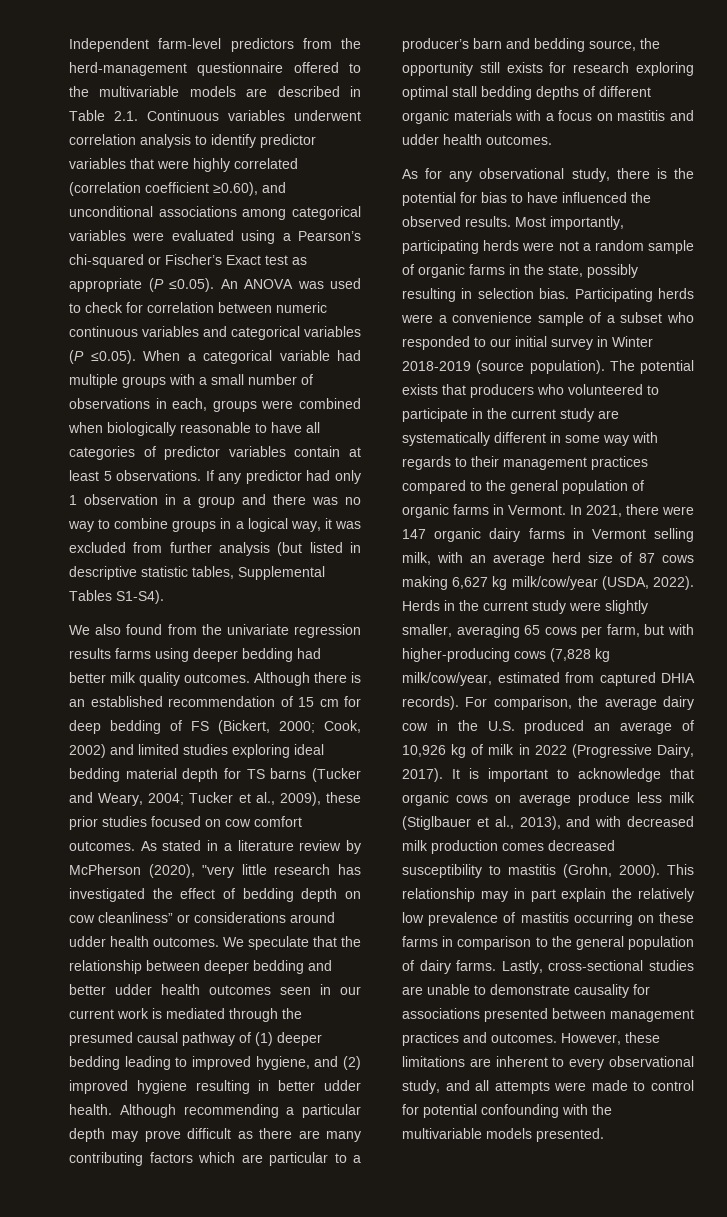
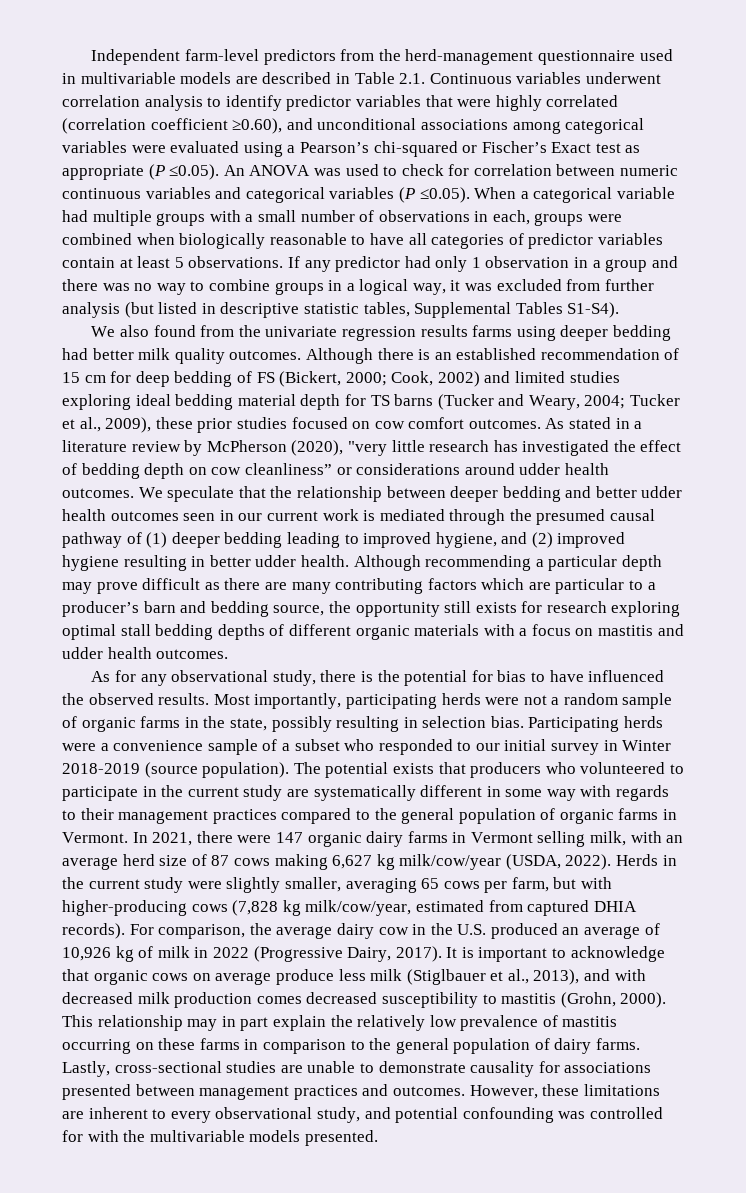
- Independent farm-level predictors from the herd-management questionnaire offered to the multivariable models are described in Table 2.1. Continuous variables underwent correlation analysis to identify predictor variables that were highly correlated (correlation coefficient ≥0.60), and unconditional associations among categorical variables were evaluated using a Pearson’s chi-squared or Fischer’s Exact test as appropriate (P ≤0.05). An ANOVA was used to check for correlation between numeric continuous variables and categorical variables (P ≤0.05). When a categorical variable had multiple groups with a small number of observations in each, groups were combined when biologically reasonable to have all categories of predictor variables contain at least 5 observations.
+ Independent farm-level predictors from the herd-management questionnaire used in multivariable models are described in Table 2.1. Continuous variables underwent correlation analysis to identify predictor variables that were highly correlated (correlation coefficient ≥0.60), and unconditional associations among categorical variables were evaluated using a Pearson’s chi-squared or Fischer’s Exact test as appropriate (P ≤0.05). An ANOVA was used to check for correlation between numeric continuous variables and categorical variables (P ≤0.05). When a categorical variable had multiple groups with a small number of observations in each, groups were combined when biologically reasonable to have all categories of predictor variables contain at least 5 observations.
- However, these limitations are inherent to every observational study, and all attempts were made to control for potential confounding with the multivariable models presented.
+ However, these limitations are inherent to every observational study, and potential confounding was controlled for with the multivariable models presented.

